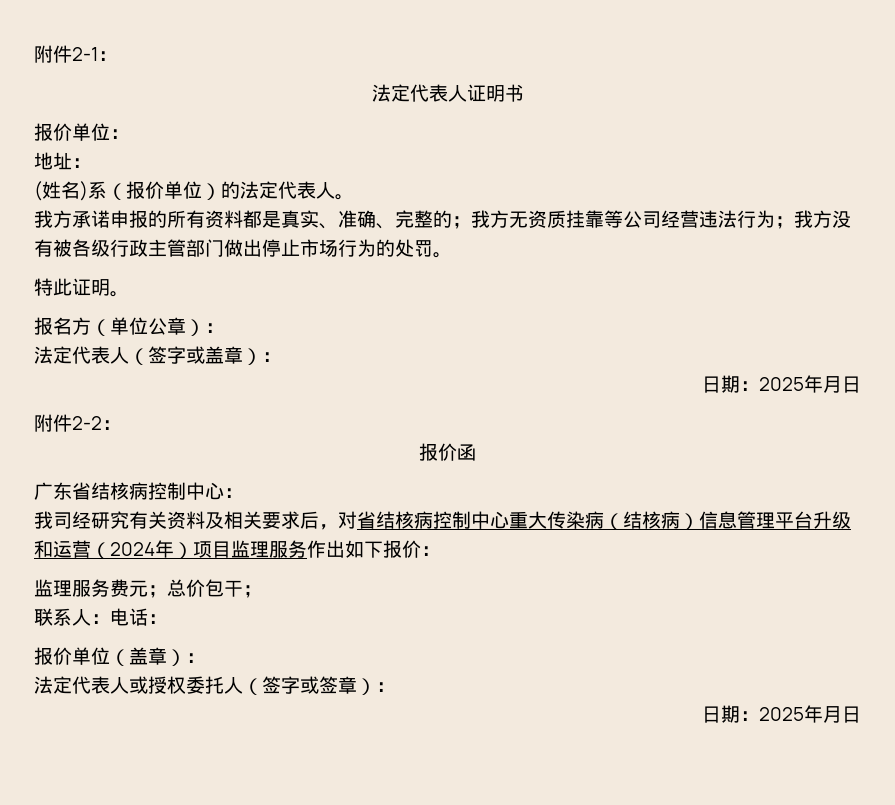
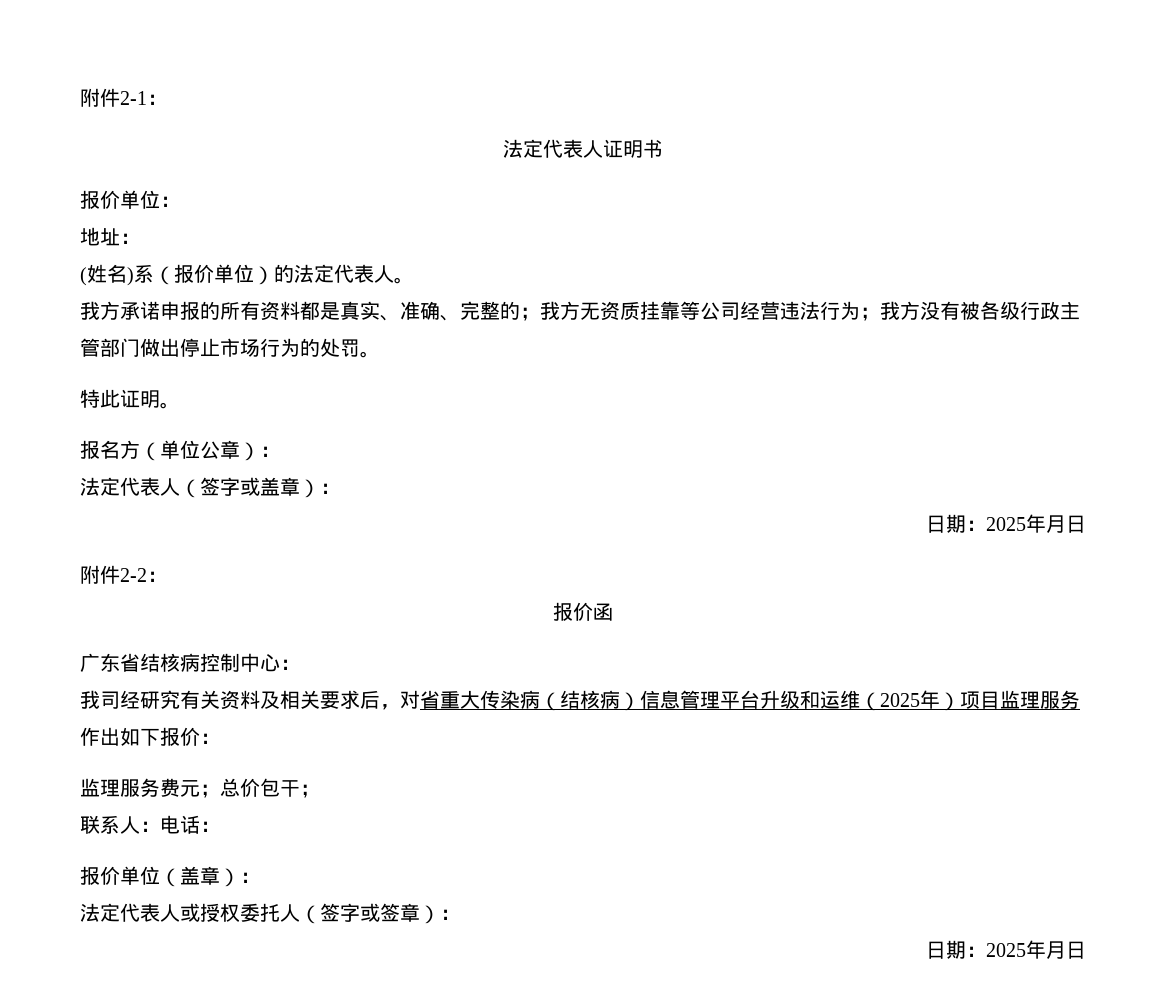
- 我司经研究有关资料及相关要求后，对省结核病控制中心重大传染病（结核病）信息管理平台升级和运营（2024年）项目监理服务作出如下报价：
+ 我司经研究有关资料及相关要求后，对省重大传染病（结核病）信息管理平台升级和运维（2025年）项目监理服务作出如下报价：

